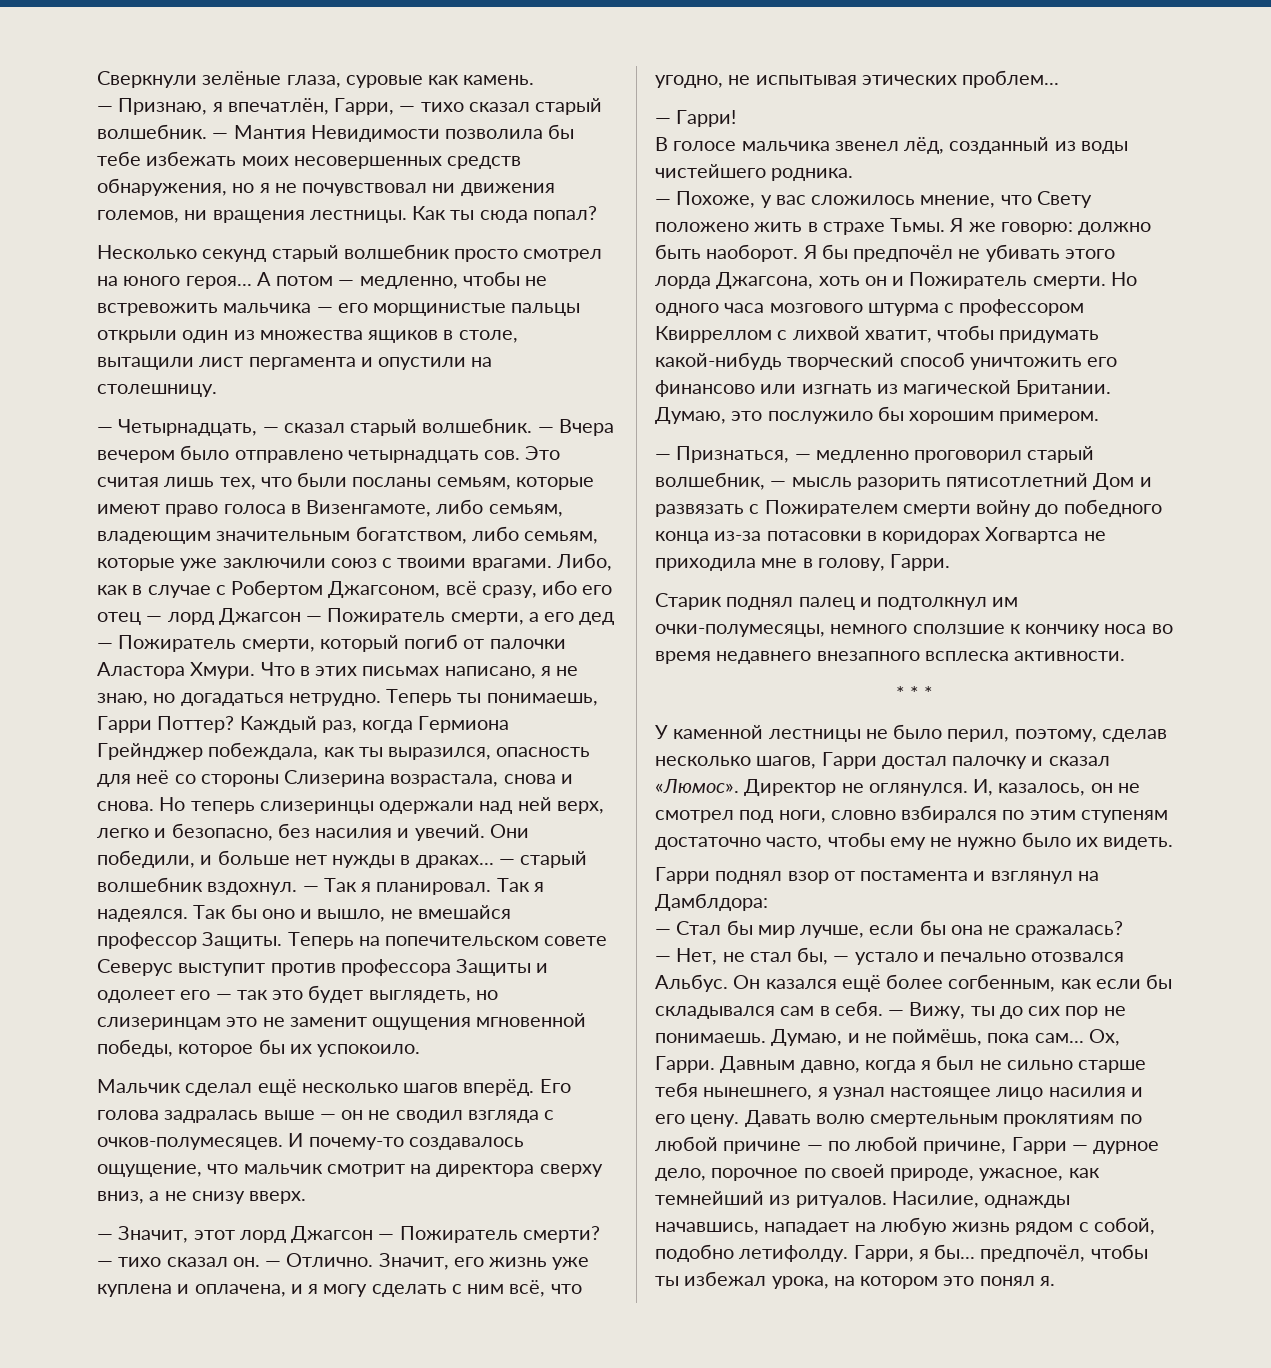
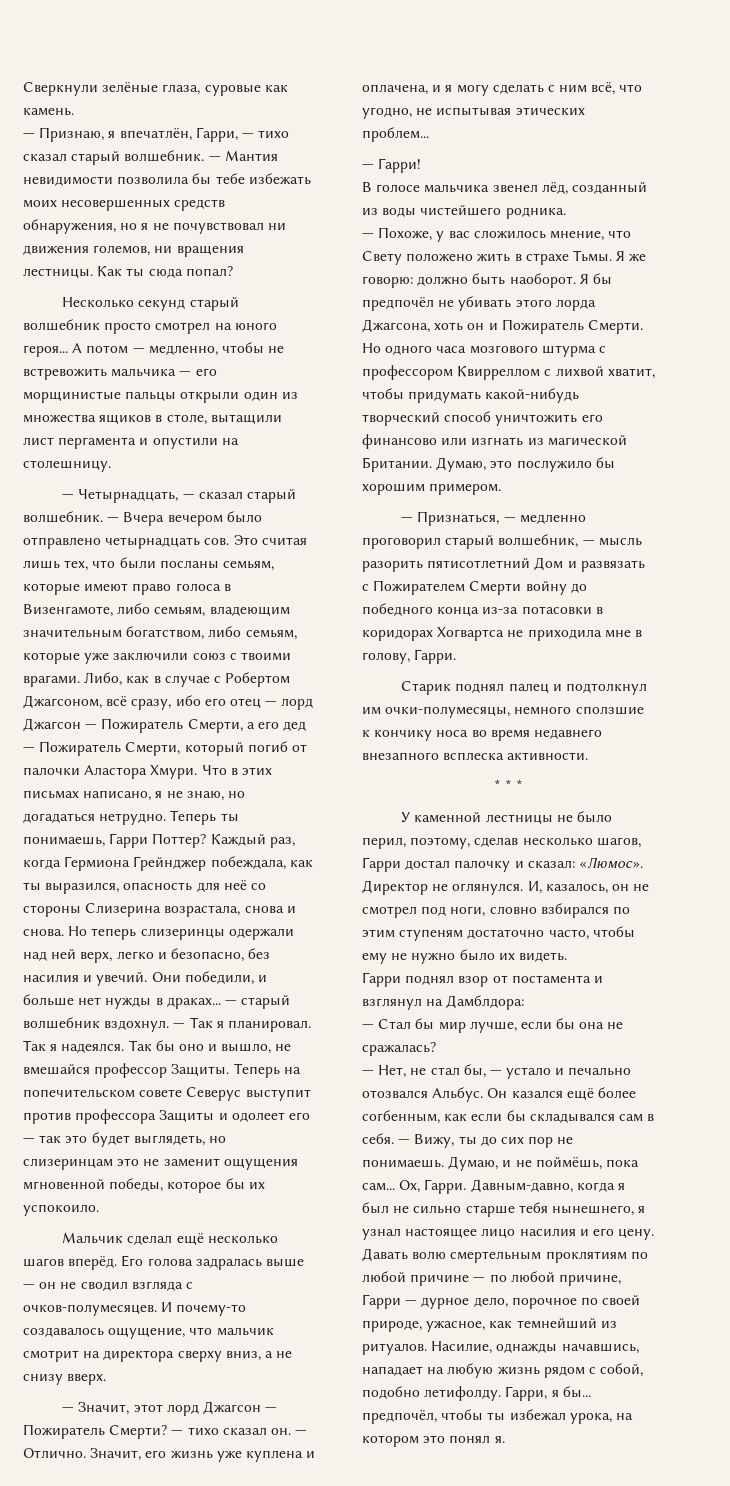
- — Мантия Невидимости позволила бы тебе избежать моих несовершенных средств обнаружения, но я не почувствовал ни движения големов, ни вращения лестницы.
+ — Мантия невидимости позволила бы тебе избежать моих несовершенных средств обнаружения, но я не почувствовал ни движения големов, ни вращения лестницы.
- Либо, как в случае с Робертом Джагсоном, всё сразу, ибо его отец — лорд Джагсон — Пожиратель смерти, а его дед — Пожиратель смерти, который погиб от палочки Аластора Хмури.
+ Либо, как в случае с Робертом Джагсоном, всё сразу, ибо его отец — лорд Джагсон — Пожиратель Смерти, а его дед — Пожиратель Смерти, который погиб от палочки Аластора Хмури.
- — Значит, этот лорд Джагсон — Пожиратель смерти?
+ — Значит, этот лорд Джагсон — Пожиратель Смерти?
- Я бы предпочёл не убивать этого лорда Джагсона, хоть он и Пожиратель смерти.
+ Я бы предпочёл не убивать этого лорда Джагсона, хоть он и Пожиратель Смерти.
- — Признаться, — медленно проговорил старый волшебник, — мысль разорить пятисотлетний Дом и развязать с Пожирателем смерти войну до победного конца из-за потасовки в коридорах Хогвартса не приходила мне в голову, Гарри.
+ — Признаться, — медленно проговорил старый волшебник, — мысль разорить пятисотлетний Дом и развязать с Пожирателем Смерти войну до победного конца из-за потасовки в коридорах Хогвартса не приходила мне в голову, Гарри.
- У каменной лестницы не было перил, поэтому, сделав несколько шагов, Гарри достал палочку и сказал «Люмос».
+ У каменной лестницы не было перил, поэтому, сделав несколько шагов, Гарри достал палочку и сказал: «Люмос».
- Давным давно, когда я был не сильно старше тебя нынешнего, я узнал настоящее лицо насилия и его цену.
+ Давным-давно, когда я был не сильно старше тебя нынешнего, я узнал настоящее лицо насилия и его цену.

